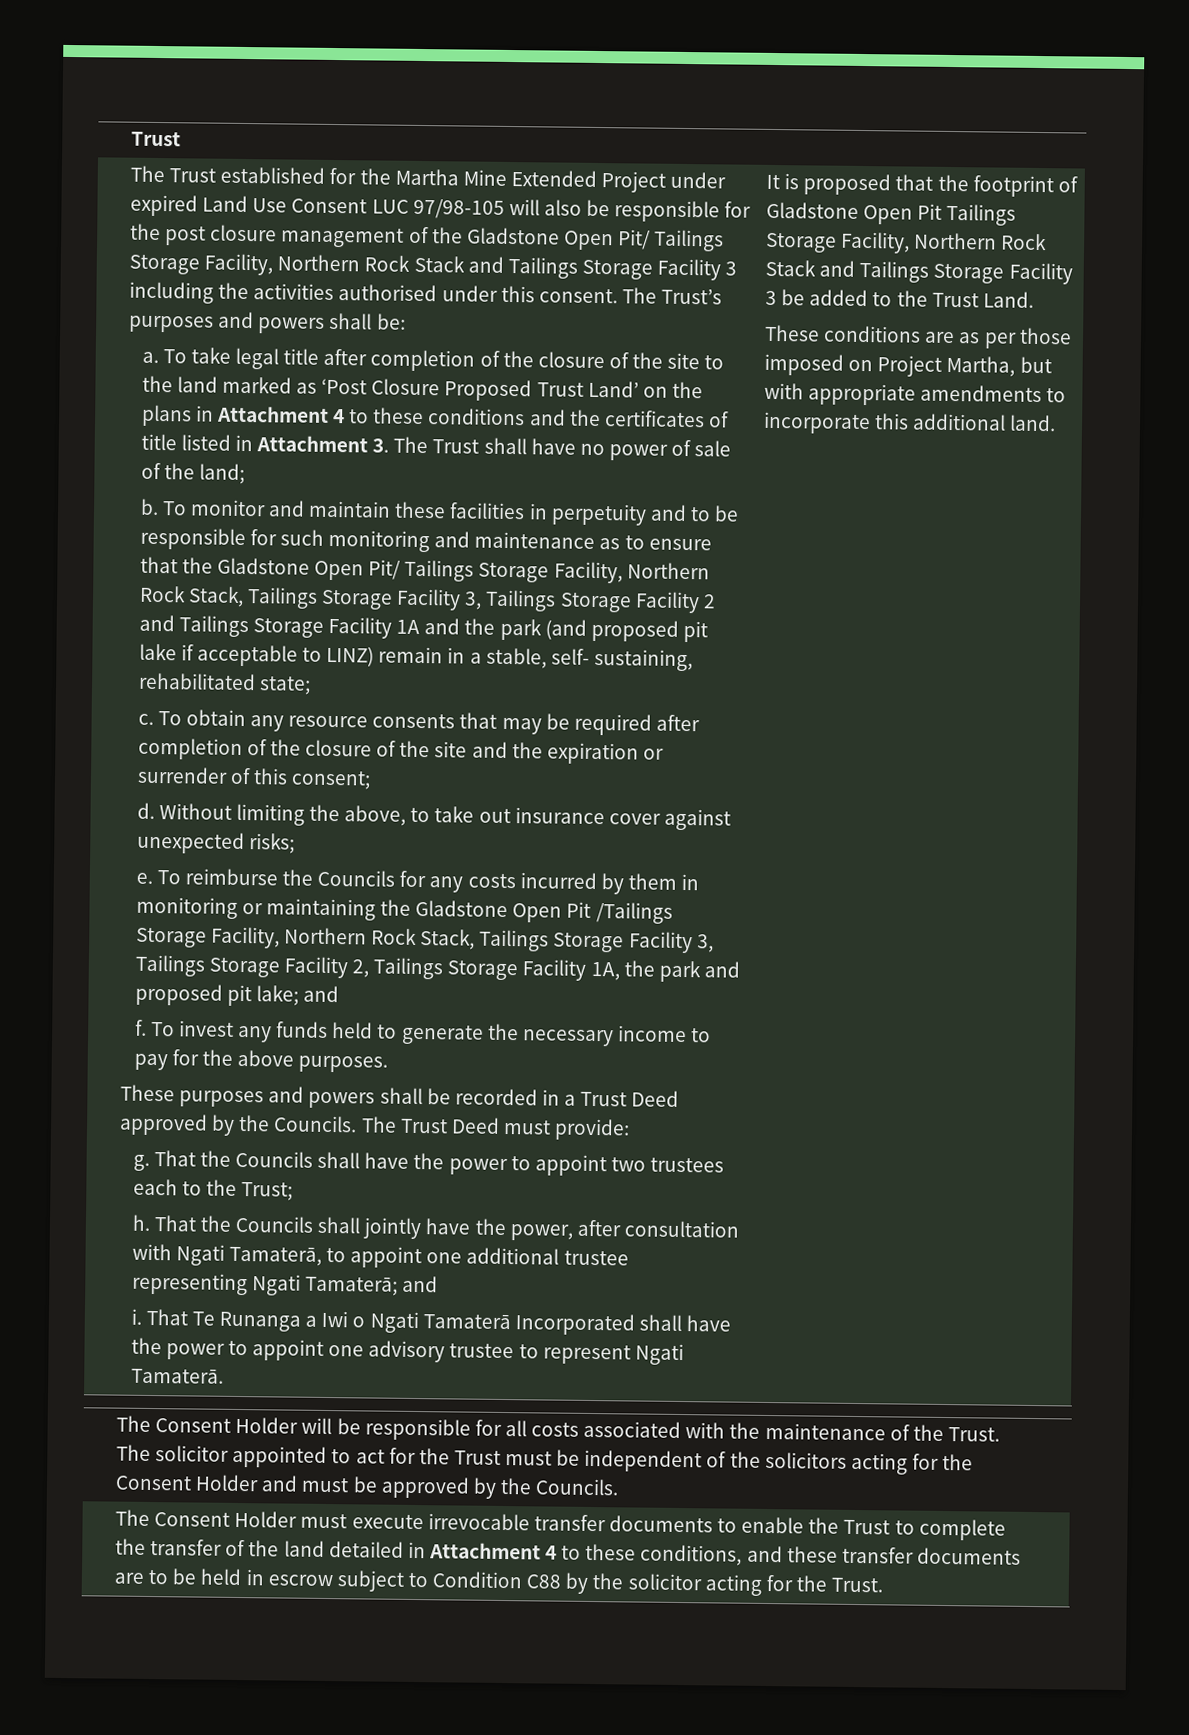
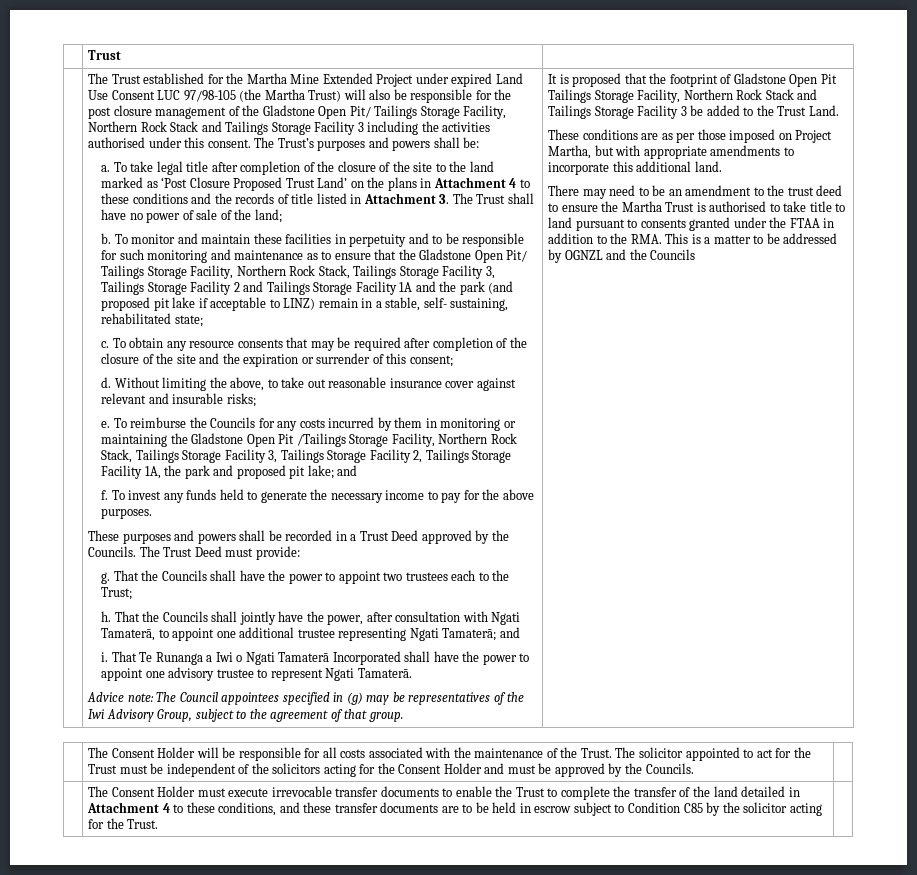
- The Trust established for the Martha Mine Extended Project under expired Land Use Consent LUC 97/98-105 will also be responsible for the post closure management of the Gladstone Open Pit/ Tailings Storage Facility, Northern Rock Stack and Tailings Storage Facility 3 including the activities authorised under this consent.
+ The Trust established for the Martha Mine Extended Project under expired Land Use Consent LUC 97/98-105 (the Martha Trust) will also be responsible for the post closure management of the Gladstone Open Pit/ Tailings Storage Facility, Northern Rock Stack and Tailings Storage Facility 3 including the activities authorised under this consent.
- To take legal title after completion of the closure of the site to the land marked as ‘Post Closure Proposed Trust Land’ on the plans in Attachment 4 to these conditions and the certificates of title listed in Attachment 3. The Trust shall have no power of sale of the land;
+ To take legal title after completion of the closure of the site to the land marked as ‘Post Closure Proposed Trust Land’ on the plans in Attachment 4 to these conditions and the records of title listed in Attachment 3. The Trust shall have no power of sale of the land;
- Without limiting the above, to take out insurance cover against unexpected risks;
+ Without limiting the above, to take out reasonable insurance cover against relevant and insurable risks;
+ Advice note: The Council appointees specified in (g) may be representatives of the Iwi Advisory Group, subject to the agreement of that group.
+ There may need to be an amendment to the trust deed to ensure the Martha Trust is authorised to take title to land pursuant to consents granted under the FTAA in addition to the RMA. This is a matter to be addressed by OGNZL and the Councils
- The Consent Holder must execute irrevocable transfer documents to enable the Trust to complete the transfer of the land detailed in Attachment 4 to these conditions, and these transfer documents are to be held in escrow subject to Condition C88 by the solicitor acting for the Trust.
+ The Consent Holder must execute irrevocable transfer documents to enable the Trust to complete the transfer of the land detailed in Attachment 4 to these conditions, and these transfer documents are to be held in escrow subject to Condition C85 by the solicitor acting for the Trust.

